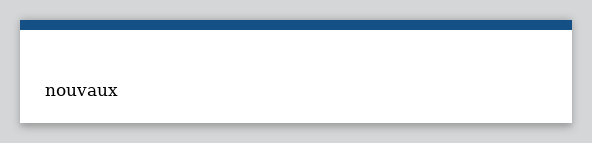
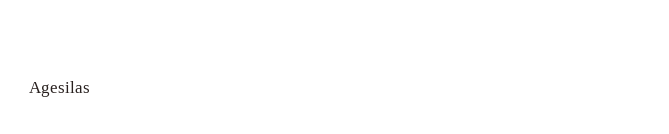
- nouvaux
+ Agesilas

